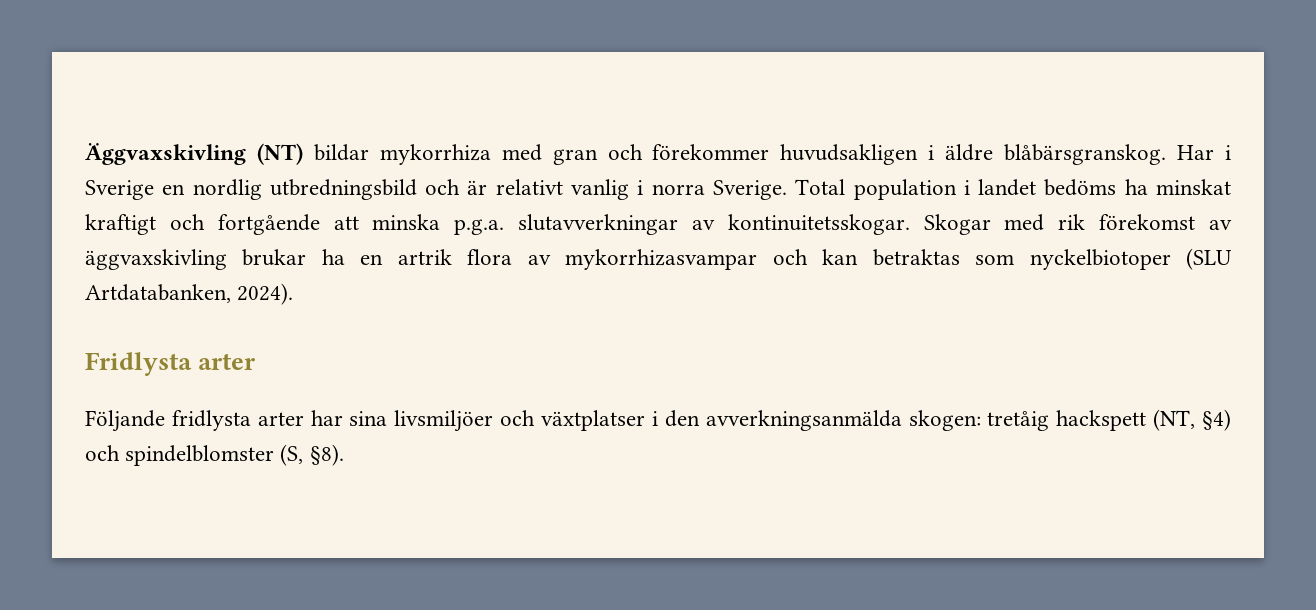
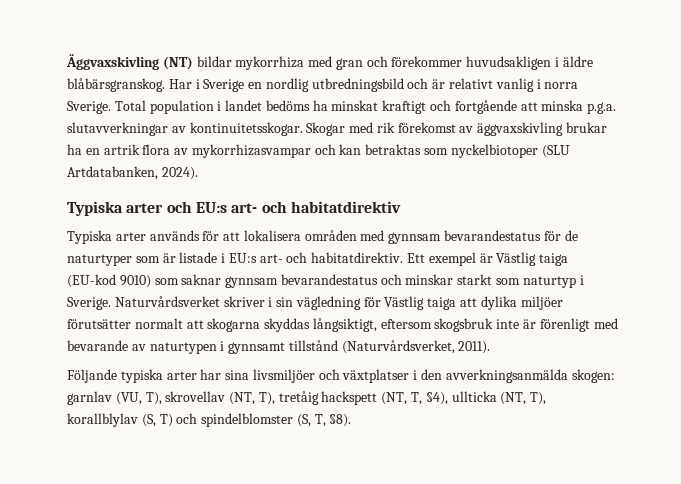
- Fridlysta arter
+ Typiska arter och EU:s art- och habitatdirektiv
+ Typiska arter används för att lokalisera områden med gynnsam bevarandestatus för de naturtyper som är listade i EU:s art- och habitatdirektiv. Ett exempel är Västlig taiga (EU-kod 9010) som saknar gynnsam bevarandestatus och minskar starkt som naturtyp i Sverige. Naturvårdsverket skriver i sin vägledning för Västlig taiga att dylika miljöer förutsätter normalt att skogarna skyddas långsiktigt, eftersom skogsbruk inte är förenligt med bevarande av naturtypen i gynnsamt tillstånd (Naturvårdsverket, 2011).
- Följande fridlysta arter har sina livsmiljöer och växtplatser i den avverkningsanmälda skogen: tretåig hackspett (NT, §4) och spindelblomster (S, §8).
+ Följande typiska arter har sina livsmiljöer och växtplatser i den avverkningsanmälda skogen: garnlav (VU, T), skrovellav (NT, T), tretåig hackspett (NT, T, §4), ullticka (NT, T), korallblylav (S, T) och spindelblomster (S, T, §8).

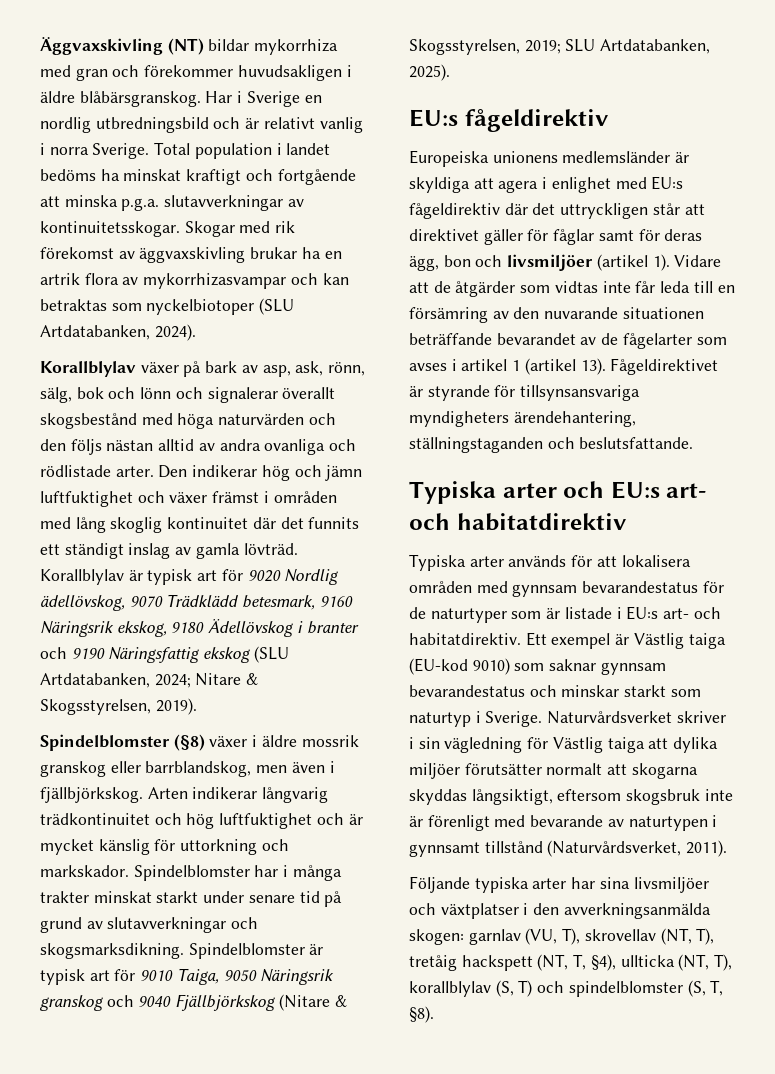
+ Korallblylav växer på bark av asp, ask, rönn, sälg, bok och lönn och signalerar överallt skogsbestånd med höga naturvärden och den följs nästan alltid av andra ovanliga och rödlistade arter. Den indikerar hög och jämn luftfuktighet och växer främst i områden med lång skoglig kontinuitet där det funnits ett ständigt inslag av gamla lövträd. Korallblylav är typisk art för 9020 Nordlig ädellövskog, 9070 Trädklädd betesmark, 9160 Näringsrik ekskog, 9180 Ädellövskog i branter och 9190 Näringsfattig ekskog (SLU Artdatabanken, 2024; Nitare & Skogsstyrelsen, 2019).
+ Spindelblomster (§8) växer i äldre mossrik granskog eller barrblandskog, men även i fjällbjörkskog. Arten indikerar långvarig trädkontinuitet och hög luftfuktighet och är mycket känslig för uttorkning och markskador. Spindelblomster har i många trakter minskat starkt under senare tid på grund av slutavverkningar och skogsmarksdikning. Spindelblomster är typisk art för 9010 Taiga, 9050 Näringsrik granskog och 9040 Fjällbjörkskog (Nitare & Skogsstyrelsen, 2019; SLU Artdatabanken, 2025).
+ EU:s fågeldirektiv
+ Europeiska unionens medlemsländer är skyldiga att agera i enlighet med EU:s fågeldirektiv där det uttryckligen står att direktivet gäller för fåglar samt för deras ägg, bon och livsmiljöer (artikel 1). Vidare att de åtgärder som vidtas inte får leda till en försämring av den nuvarande situationen beträffande bevarandet av de fågelarter som avses i artikel 1 (artikel 13). Fågeldirektivet är styrande för tillsynsansvariga myndigheters ärendehantering, ställningstaganden och beslutsfattande.

